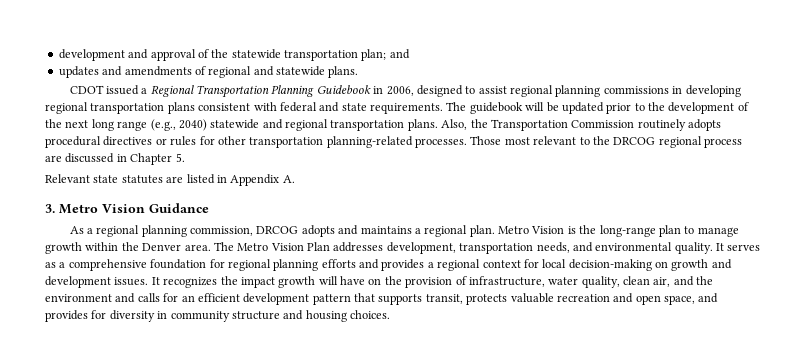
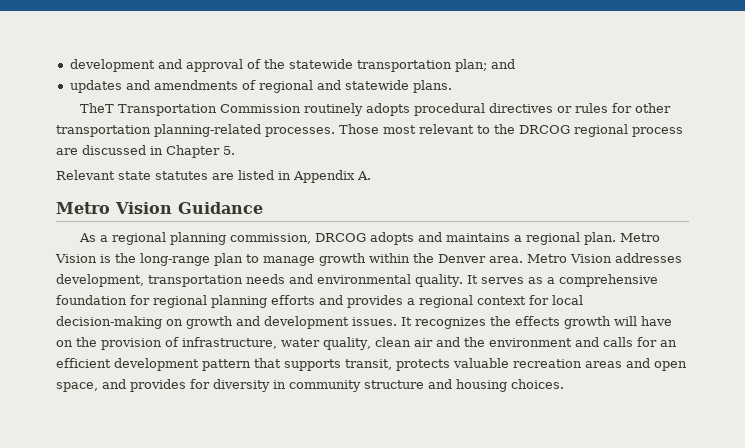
- CDOT issued a Regional Transportation Planning Guidebook in 2006, designed to assist regional planning commissions in developing regional transportation plans consistent with federal and state requirements. The guidebook will be updated prior to the development of the next long range (e.g., 2040) statewide and regional transportation plans. Also, the Transportation Commission routinely adopts procedural directives or rules for other transportation planning-related processes.
+ TheT Transportation Commission routinely adopts procedural directives or rules for other transportation planning-related processes.
- 3. Metro Vision Guidance
+ Metro Vision Guidance
- The Metro Vision Plan addresses development, transportation needs, and environmental quality.
+ Metro Vision addresses development, transportation needs and environmental quality.
- It recognizes the impact growth will have on the provision of infrastructure, water quality, clean air, and the environment and calls for an efficient development pattern that supports transit, protects valuable recreation and open space, and provides for diversity in community structure and housing choices.
+ It recognizes the effects growth will have on the provision of infrastructure, water quality, clean air and the environment and calls for an efficient development pattern that supports transit, protects valuable recreation areas and open space, and provides for diversity in community structure and housing choices.

